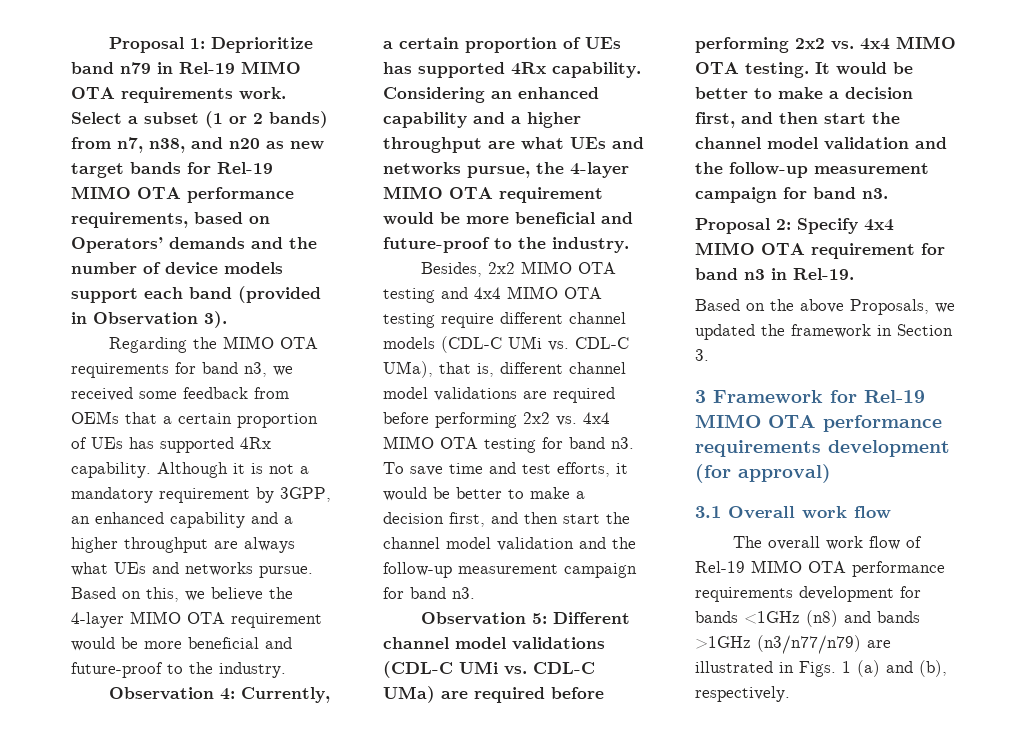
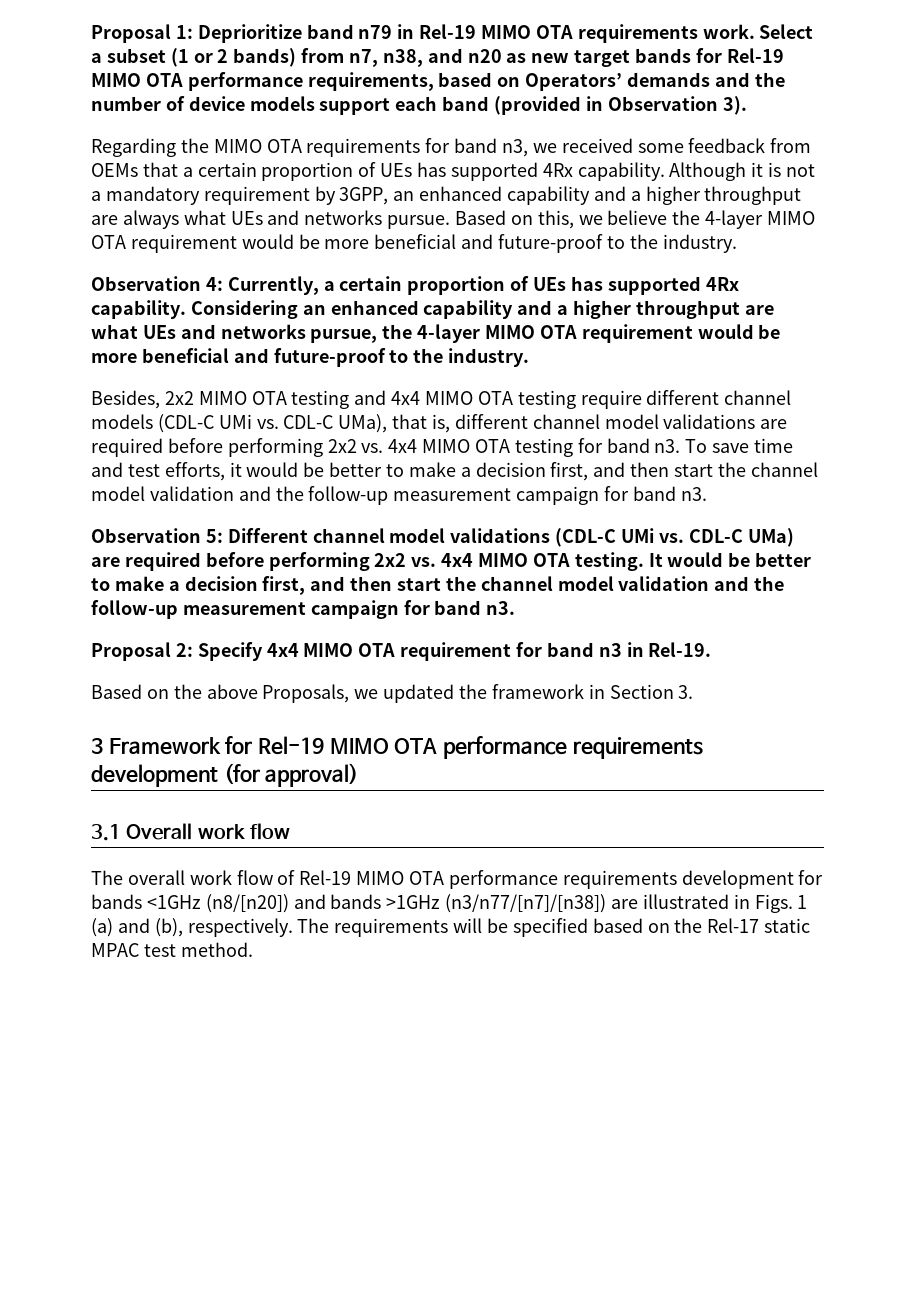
- The overall work flow of Rel-19 MIMO OTA performance requirements development for bands <1GHz (n8) and bands >1GHz (n3/n77/n79) are illustrated in Figs. 1 (a) and (b), respectively.
+ The overall work flow of Rel-19 MIMO OTA performance requirements development for bands <1GHz (n8/[n20]) and bands >1GHz (n3/n77/[n7]/[n38]) are illustrated in Figs. 1 (a) and (b), respectively.
+ The requirements will be specified based on the Rel-17 static MPAC test method.

